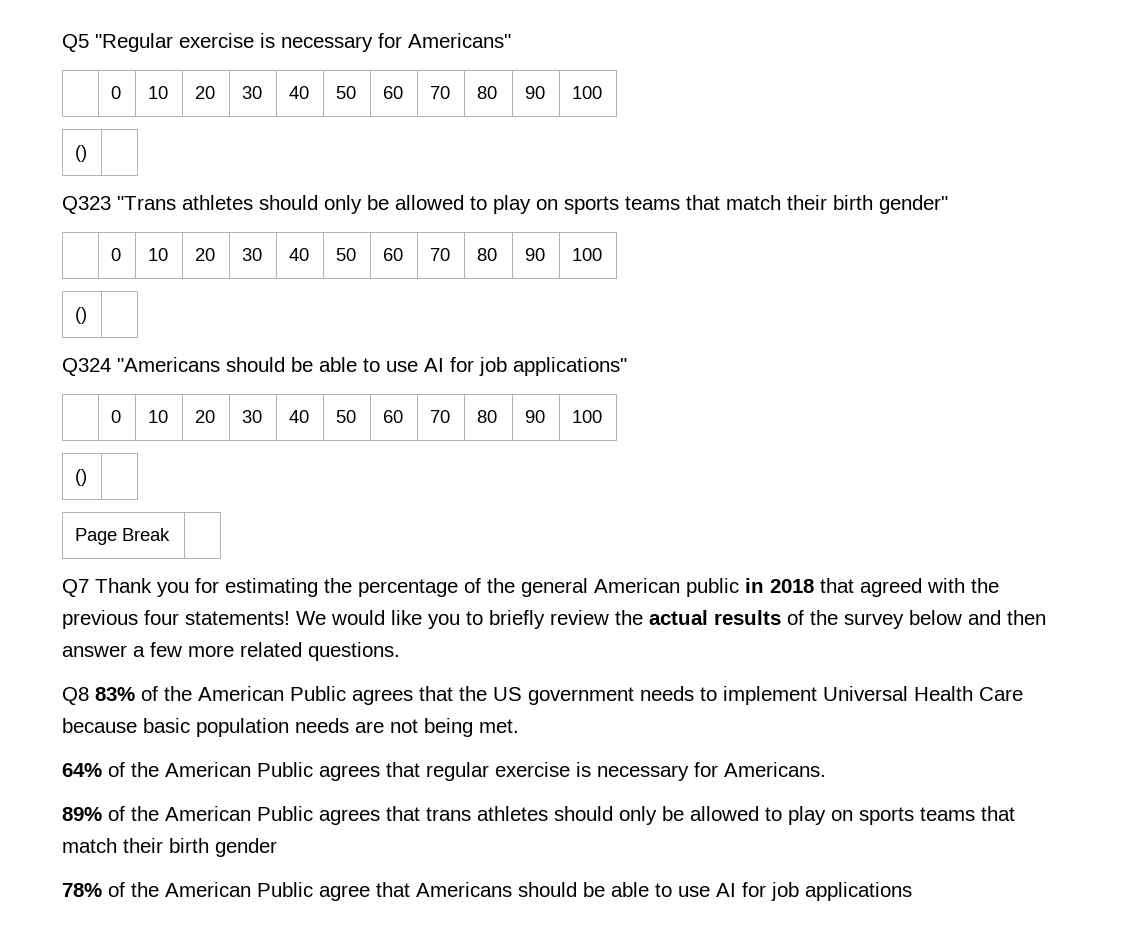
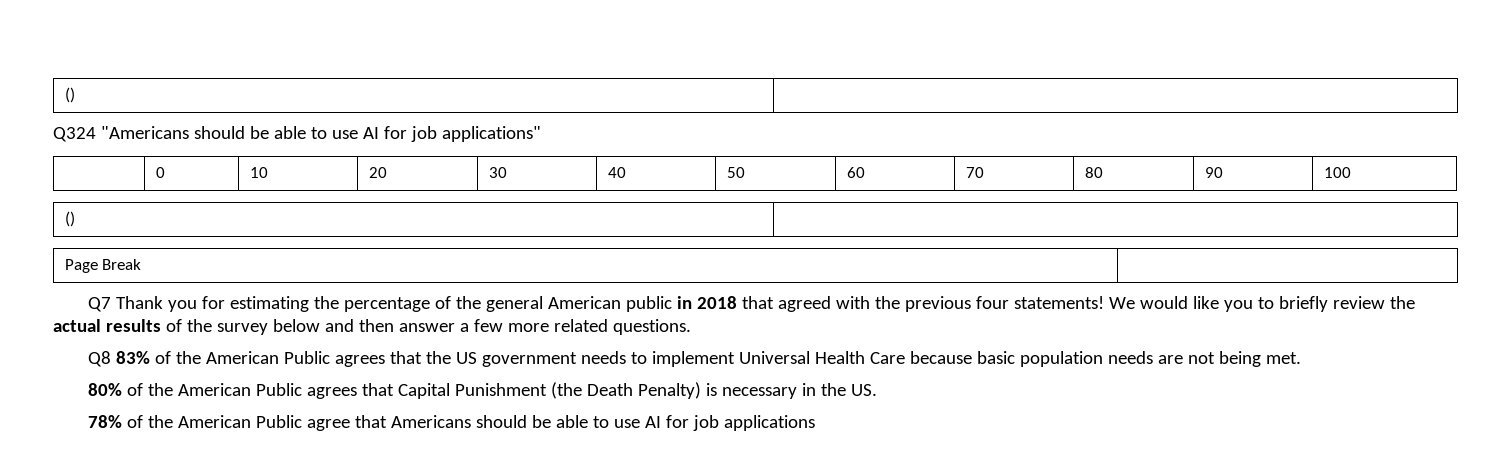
- Q5 "Regular exercise is necessary for Americans"
- | 0 | 10 | 20 | 30 | 40 | 50 | 60 | 70 | 80 | 90 | 100
- () |
- Q323 "Trans athletes should only be allowed to play on sports teams that match their birth gender"
- | 0 | 10 | 20 | 30 | 40 | 50 | 60 | 70 | 80 | 90 | 100
- 64% of the American Public agrees that regular exercise is necessary for Americans.
- 89% of the American Public agrees that trans athletes should only be allowed to play on sports teams that match their birth gender
+ 80% of the American Public agrees that Capital Punishment (the Death Penalty) is necessary in the US.

